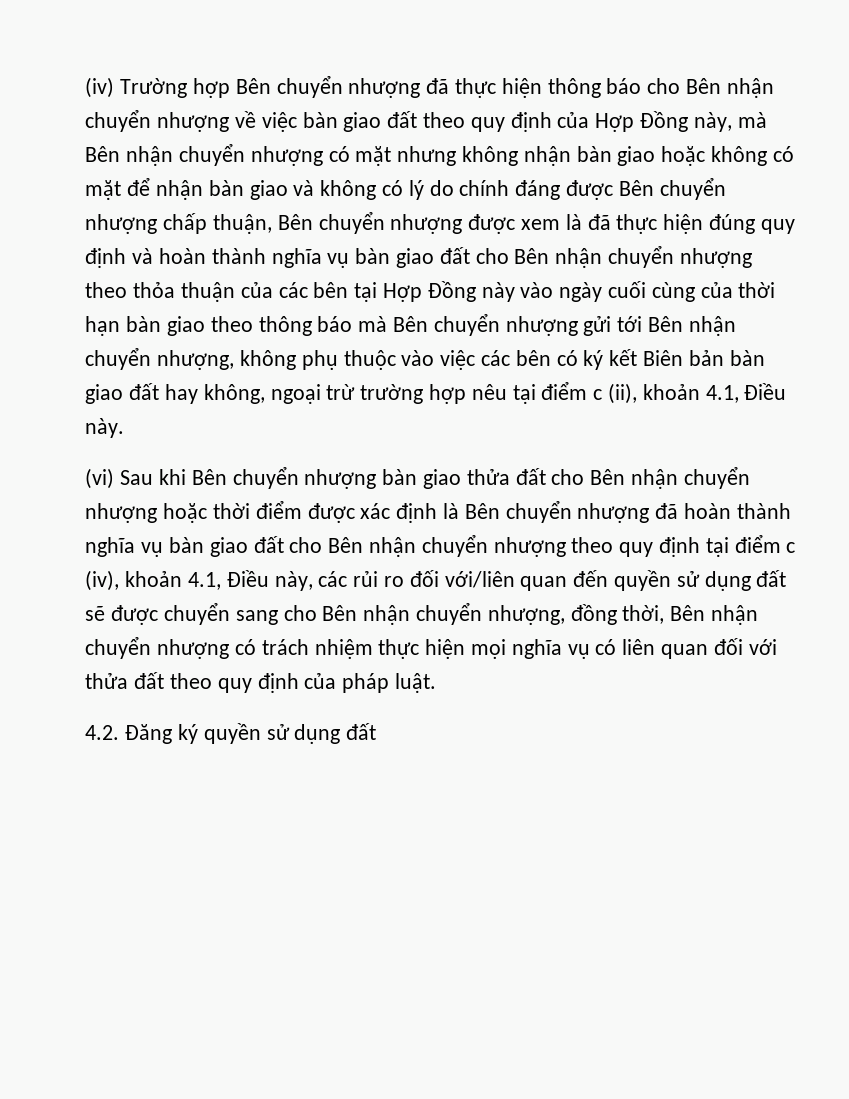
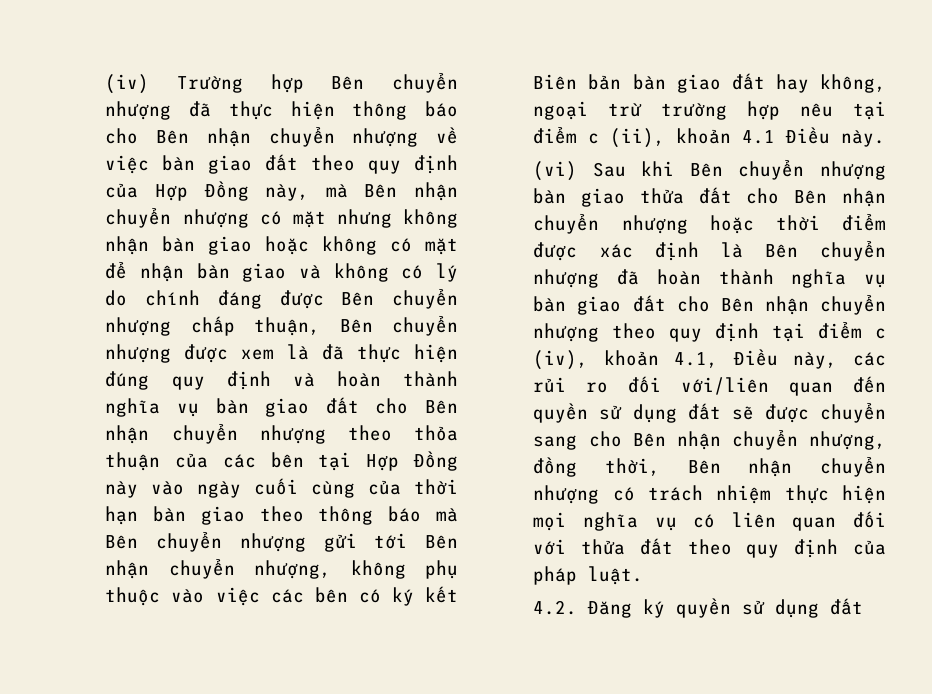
- (iv) Trường hợp Bên chuyển nhượng đã thực hiện thông báo cho Bên nhận chuyển nhượng về việc bàn giao đất theo quy định của Hợp Đồng này, mà Bên nhận chuyển nhượng có mặt nhưng không nhận bàn giao hoặc không có mặt để nhận bàn giao và không có lý do chính đáng được Bên chuyển nhượng chấp thuận, Bên chuyển nhượng được xem là đã thực hiện đúng quy định và hoàn thành nghĩa vụ bàn giao đất cho Bên nhận chuyển nhượng theo thỏa thuận của các bên tại Hợp Đồng này vào ngày cuối cùng của thời hạn bàn giao theo thông báo mà Bên chuyển nhượng gửi tới Bên nhận chuyển nhượng, không phụ thuộc vào việc các bên có ký kết Biên bản bàn giao đất hay không, ngoại trừ trường hợp nêu tại điểm c (ii), khoản 4.1, Điều này.
+ (iv) Trường hợp Bên chuyển nhượng đã thực hiện thông báo cho Bên nhận chuyển nhượng về việc bàn giao đất theo quy định của Hợp Đồng này, mà Bên nhận chuyển nhượng có mặt nhưng không nhận bàn giao hoặc không có mặt để nhận bàn giao và không có lý do chính đáng được Bên chuyển nhượng chấp thuận, Bên chuyển nhượng được xem là đã thực hiện đúng quy định và hoàn thành nghĩa vụ bàn giao đất cho Bên nhận chuyển nhượng theo thỏa thuận của các bên tại Hợp Đồng này vào ngày cuối cùng của thời hạn bàn giao theo thông báo mà Bên chuyển nhượng gửi tới Bên nhận chuyển nhượng, không phụ thuộc vào việc các bên có ký kết Biên bản bàn giao đất hay không, ngoại trừ trường hợp nêu tại điểm c (ii), khoản 4.1 Điều này.

